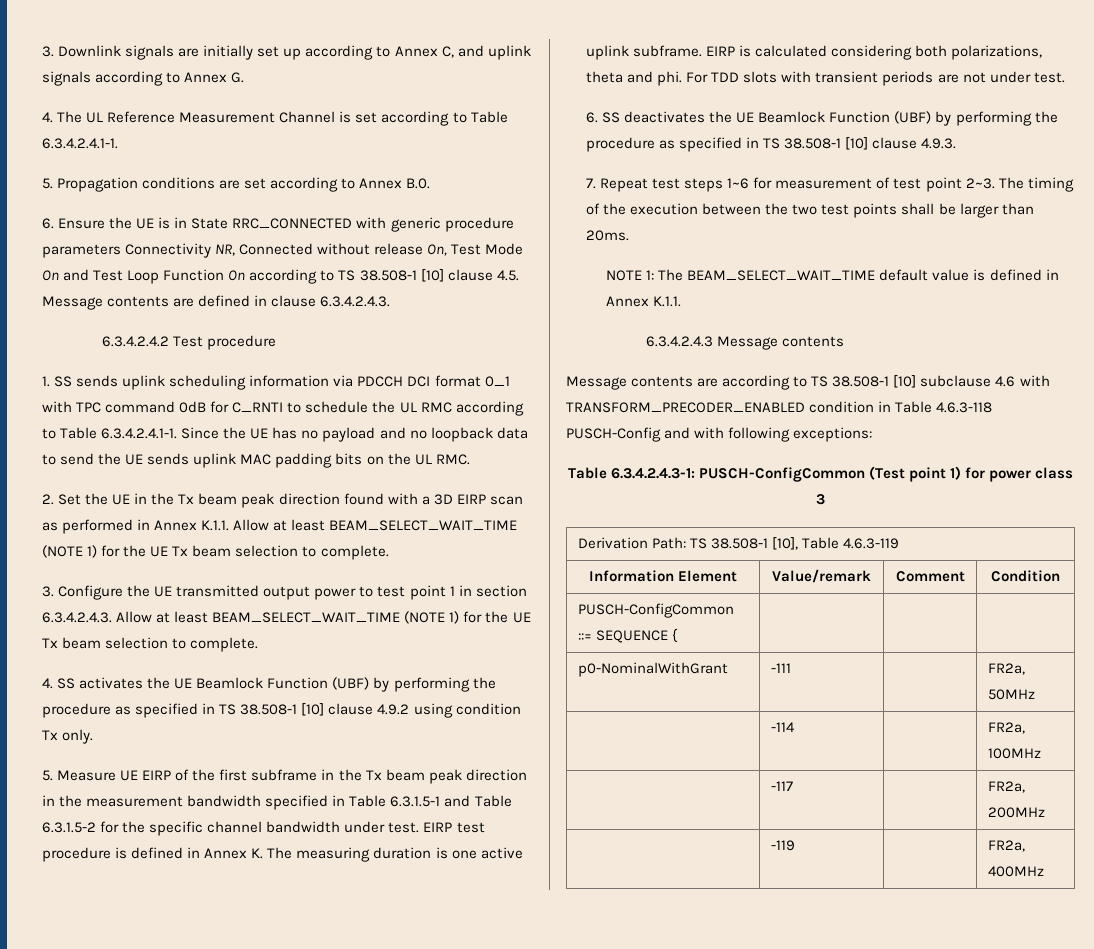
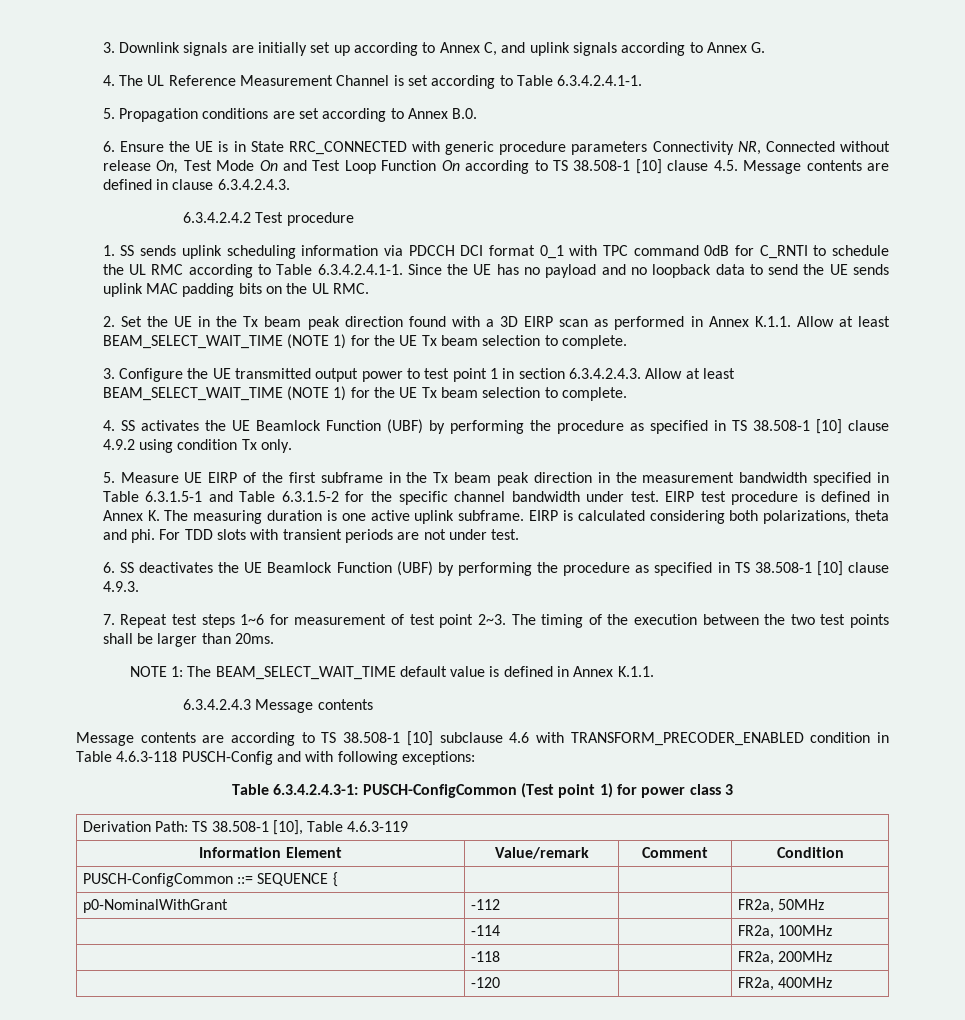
- p0-NominalWithGrant | -111 | | FR2a, 50MHz
+ p0-NominalWithGrant | -112 | | FR2a, 50MHz
- | -117 | | FR2a, 200MHz
+ | -118 | | FR2a, 200MHz
- | -119 | | FR2a, 400MHz
+ | -120 | | FR2a, 400MHz

